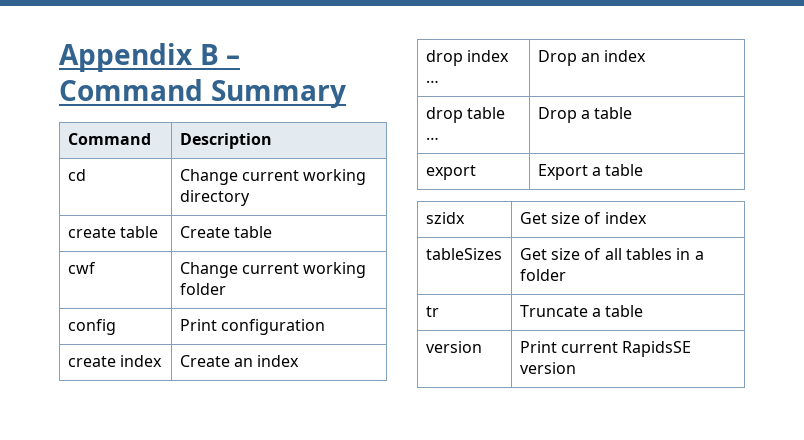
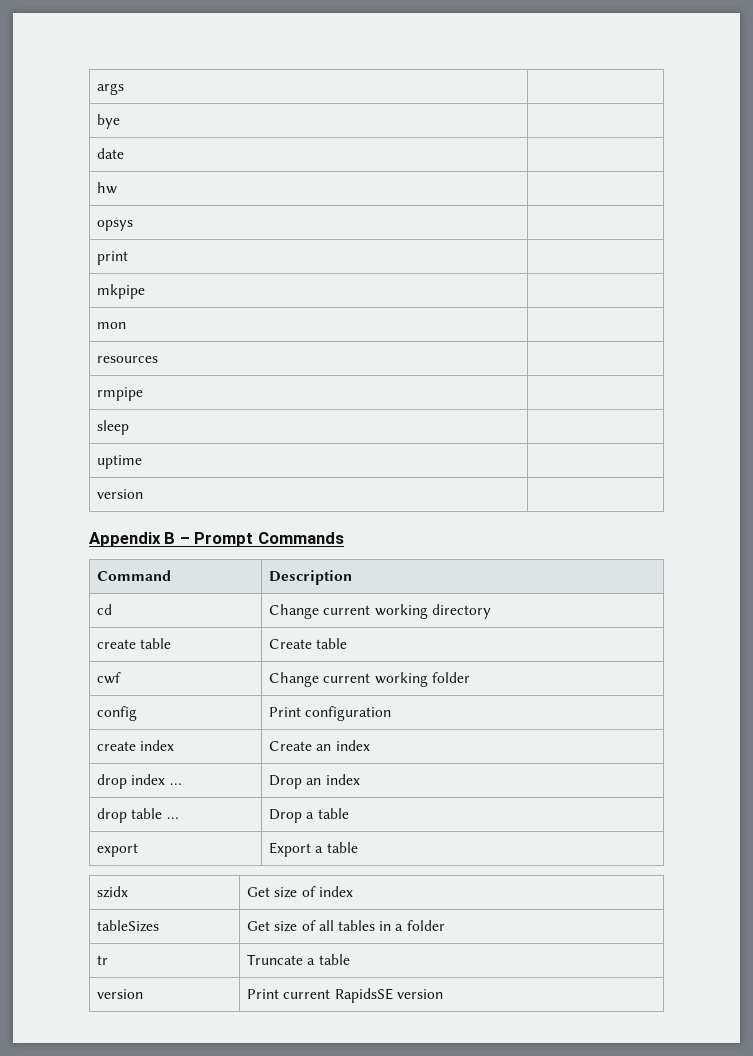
+ args |
+ bye |
+ date |
+ hw |
+ opsys |
+ print |
+ mkpipe |
+ mon |
+ resources |
+ rmpipe |
+ sleep |
+ uptime |
+ version |
- Appendix B – Command Summary
+ Appendix B – Prompt Commands

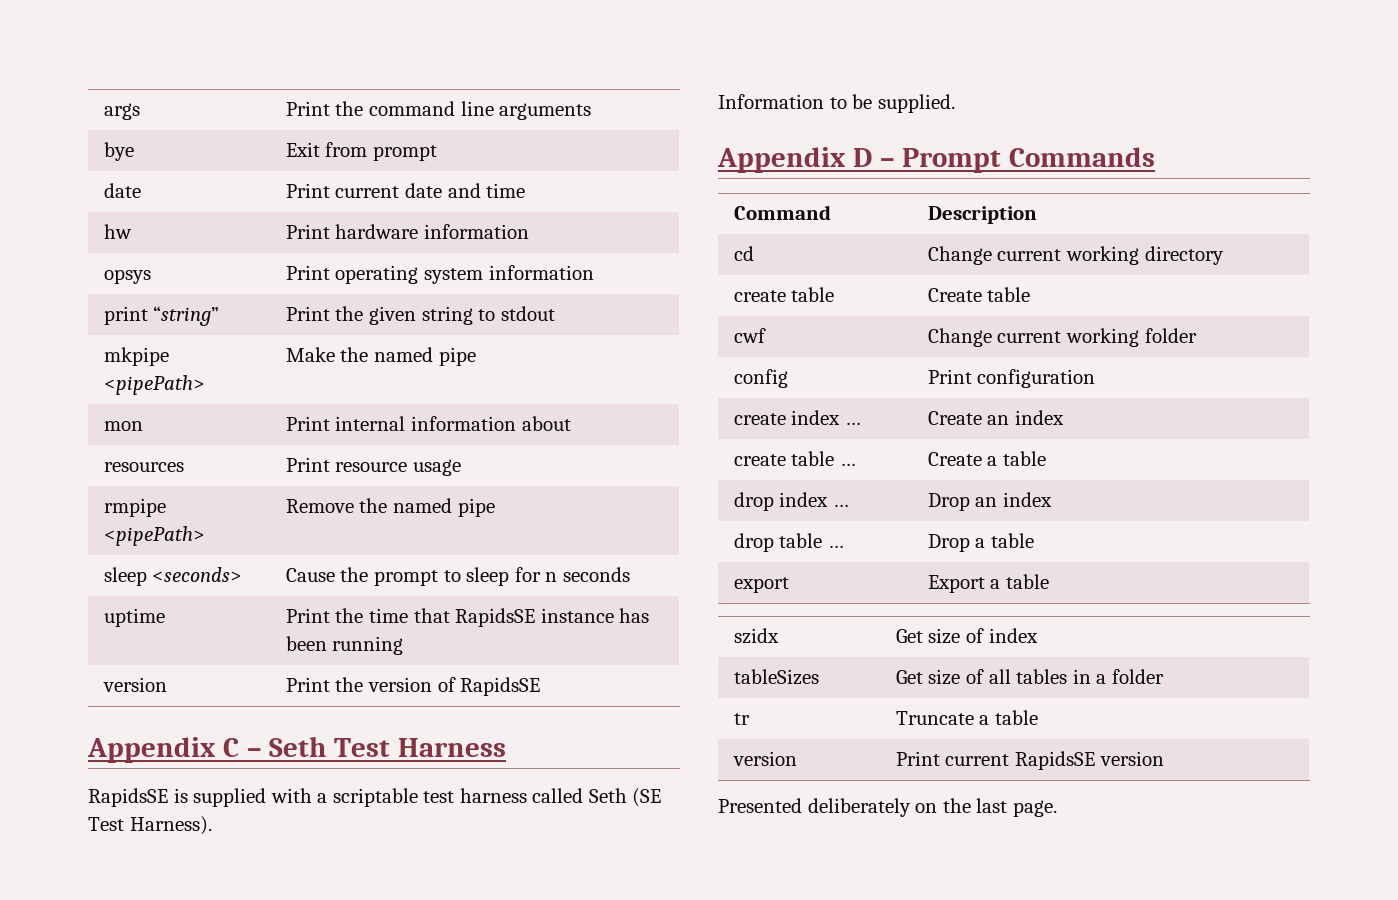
- args |
- bye |
- date |
- hw |
- opsys |
- print |
- mkpipe |
- mon |
- resources |
- rmpipe |
- sleep |
- uptime |
- version |
- Appendix B – Prompt Commands
+ args | Print the command line arguments
+ bye | Exit from prompt
+ date | Print current date and time
+ hw | Print hardware information
+ opsys | Print operating system information
+ print “string” | Print the given string to stdout
+ mkpipe <pipePath> | Make the named pipe
+ mon | Print internal information about
+ resources | Print resource usage
+ rmpipe <pipePath> | Remove the named pipe
+ sleep <seconds> | Cause the prompt to sleep for n seconds
+ uptime | Print the time that RapidsSE instance has been running
+ version | Print the version of RapidsSE
+ Appendix C – Seth Test Harness
+ RapidsSE is supplied with a scriptable test harness called Seth (SE Test Harness).
+ Information to be supplied.
+ Appendix D – Prompt Commands
- create index | Create an index
+ create index … | Create an index
+ create table … | Create a table
+ Presented deliberately on the last page.

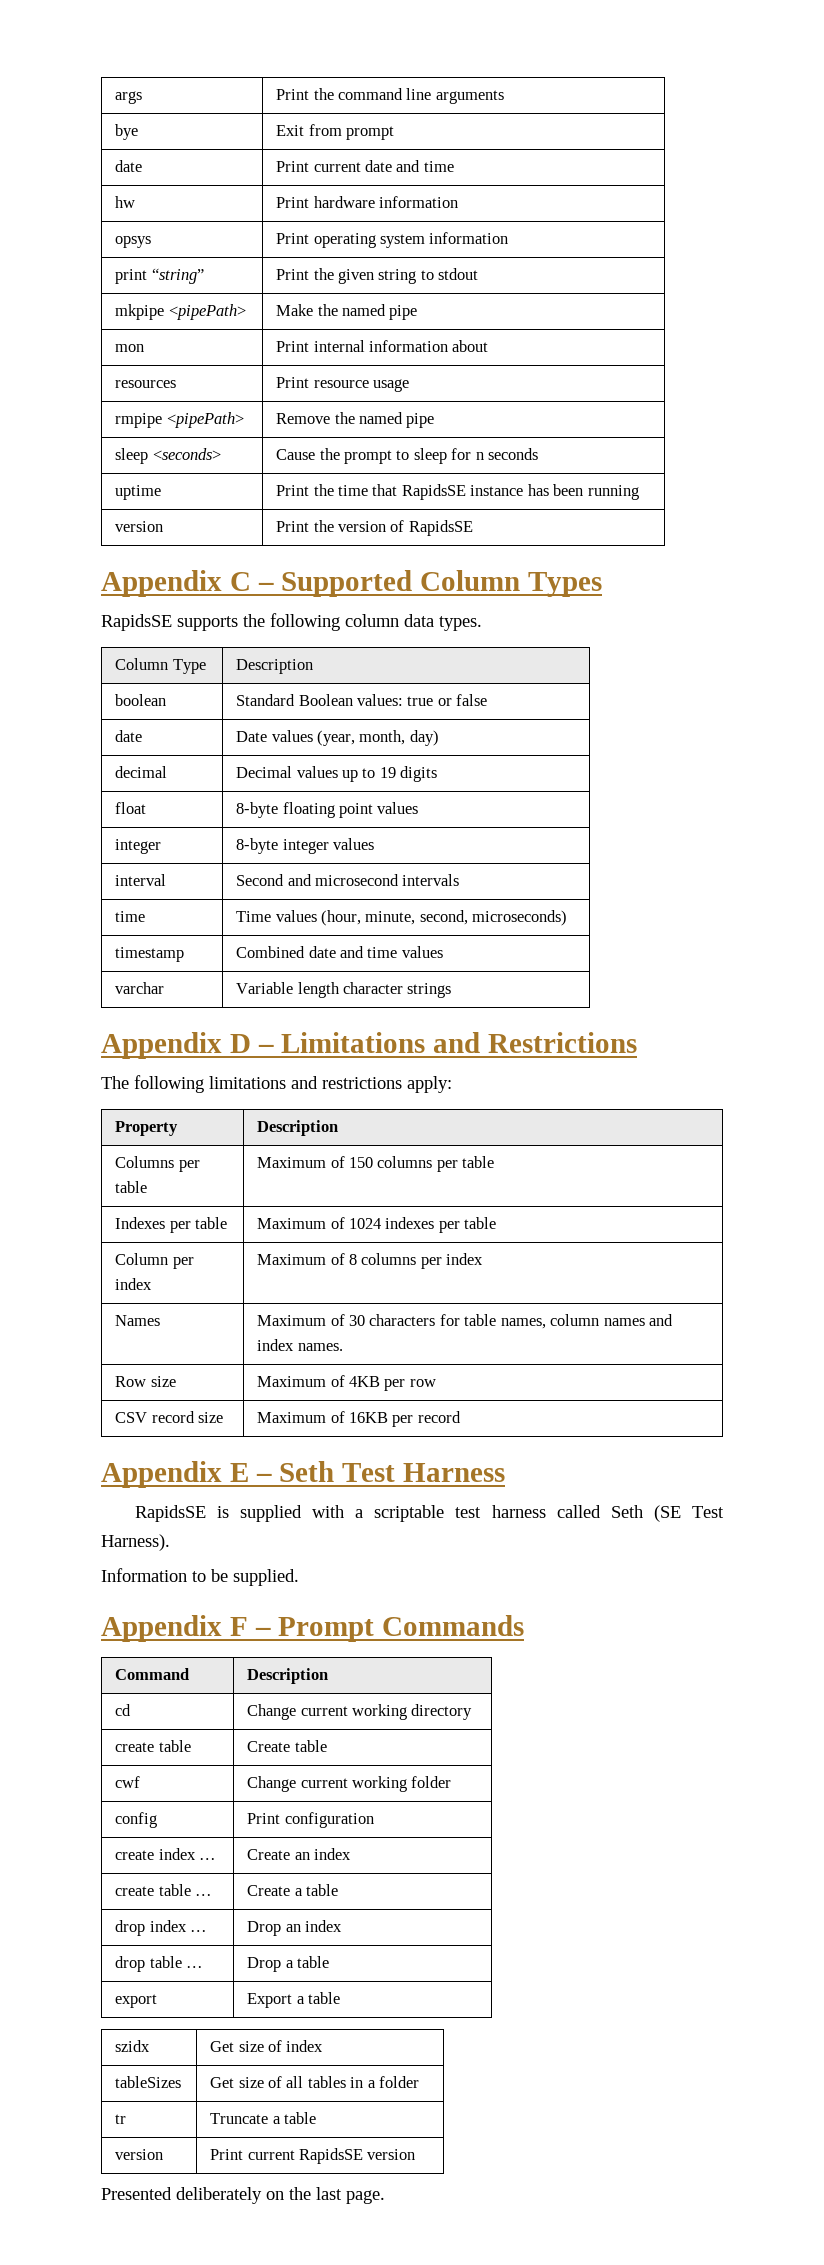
- Appendix C – Seth Test Harness
+ Appendix C – Supported Column Types
+ RapidsSE supports the following column data types.
+ Column Type | Description
+ boolean | Standard Boolean values: true or false
+ date | Date values (year, month, day)
+ decimal | Decimal values up to 19 digits
+ float | 8-byte floating point values
+ integer | 8-byte integer values
+ interval | Second and microsecond intervals
+ time | Time values (hour, minute, second, microseconds)
+ timestamp | Combined date and time values
+ varchar | Variable length character strings
+ Appendix D – Limitations and Restrictions
+ The following limitations and restrictions apply:
+ Property | Description
+ Columns per table | Maximum of 150 columns per table
+ Indexes per table | Maximum of 1024 indexes per table
+ Column per index | Maximum of 8 columns per index
+ Names | Maximum of 30 characters for table names, column names and index names.
+ Row size | Maximum of 4KB per row
+ CSV record size | Maximum of 16KB per record
+ Appendix E – Seth Test Harness
- Appendix D – Prompt Commands
+ Appendix F – Prompt Commands

